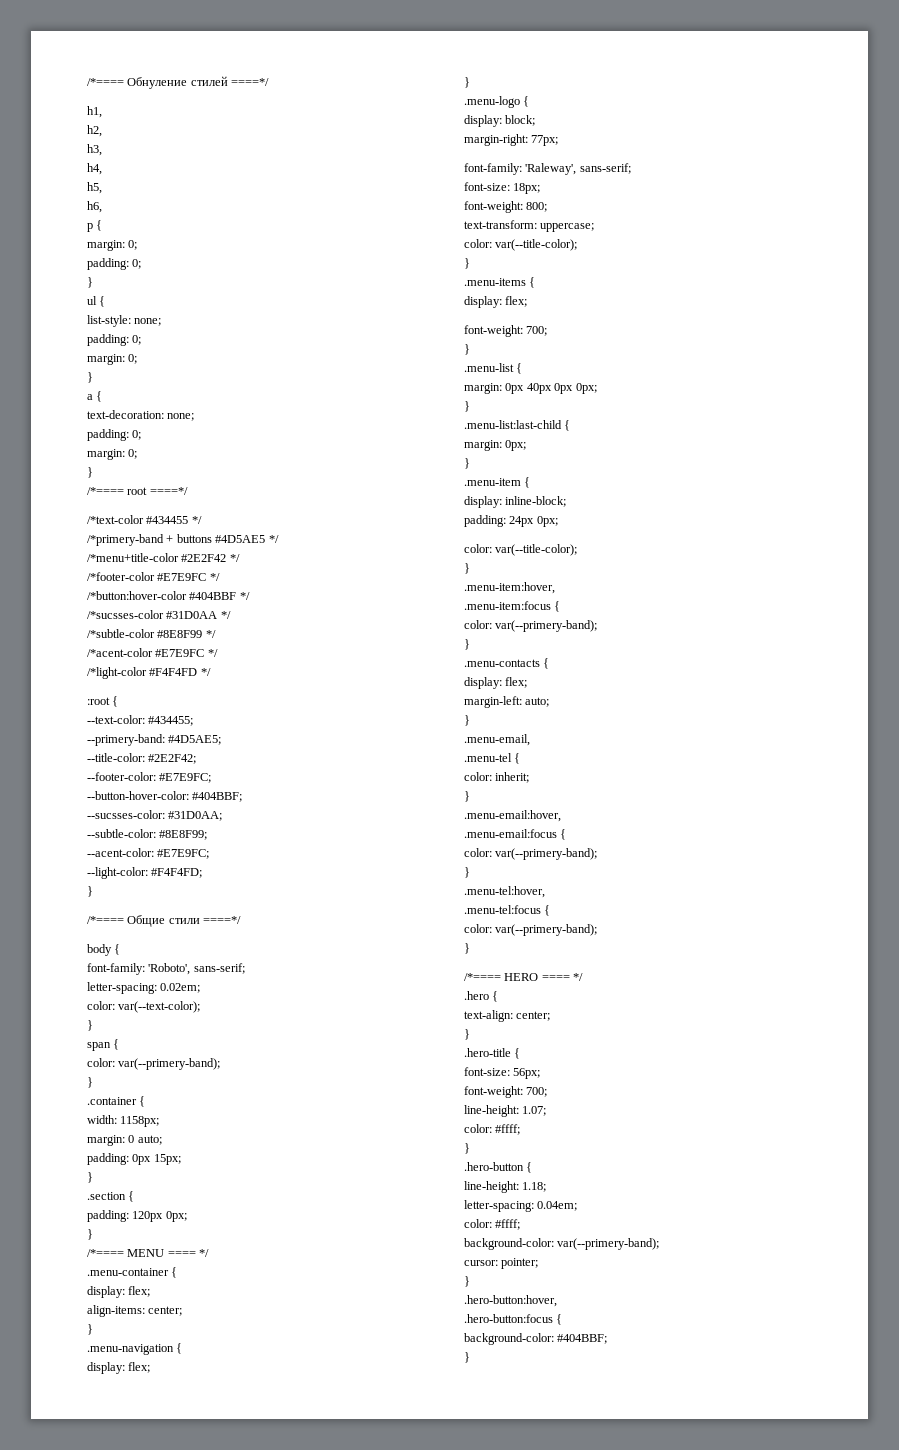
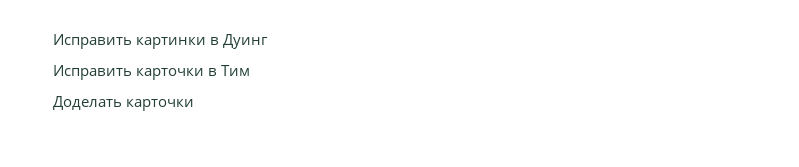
- /*==== Обнуление стилей ====*/
- h1,
- h2,
- h3,
- h4,
- h5,
- h6,
- p {
- margin: 0;
- padding: 0;
- }
- ul {
- list-style: none;
- padding: 0;
- margin: 0;
- }
- a {
- text-decoration: none;
- padding: 0;
- margin: 0;
- }
- /*==== root ====*/
- /*text-color #434455 */
- /*primery-band + buttons #4D5AE5 */
- /*menu+title-color #2E2F42 */
- /*footer-color #E7E9FC */
- /*button:hover-color #404BBF */
- /*sucsses-color #31D0AA */
- /*subtle-color #8E8F99 */
- /*acent-color #E7E9FC */
- /*light-color #F4F4FD */
- :root {
- --text-color: #434455;
- --primery-band: #4D5AE5;
- --title-color: #2E2F42;
- --footer-color: #E7E9FC;
- --button-hover-color: #404BBF;
- --sucsses-color: #31D0AA;
- --subtle-color: #8E8F99;
- --acent-color: #E7E9FC;
- --light-color: #F4F4FD;
- }
- /*==== Общие стили ====*/
- body {
- font-family: 'Roboto', sans-serif;
- letter-spacing: 0.02em;
- color: var(--text-color);
- }
- span {
- color: var(--primery-band);
- }
- .container {
- width: 1158px;
- margin: 0 auto;
- padding: 0px 15px;
- }
- .section {
- padding: 120px 0px;
- }
- /*==== MENU ==== */
- .menu-container {
- display: flex;
- align-items: center;
- }
- .menu-navigation {
- display: flex;
- }
- .menu-logo {
- display: block;
- margin-right: 77px;
- font-family: 'Raleway', sans-serif;
- font-size: 18px;
- font-weight: 800;
- text-transform: uppercase;
- color: var(--title-color);
- }
- .menu-items {
- display: flex;
- font-weight: 700;
- }
- .menu-list {
- margin: 0px 40px 0px 0px;
- }
- .menu-list:last-child {
- margin: 0px;
- }
- .menu-item {
- display: inline-block;
- padding: 24px 0px;
- color: var(--title-color);
- }
- .menu-item:hover,
- .menu-item:focus {
- color: var(--primery-band);
- }
- .menu-contacts {
- display: flex;
- margin-left: auto;
- }
- .menu-email,
- .menu-tel {
- color: inherit;
- }
- .menu-email:hover,
- .menu-email:focus {
- color: var(--primery-band);
- }
- .menu-tel:hover,
- .menu-tel:focus {
- color: var(--primery-band);
- }
- /*==== HERO ==== */
- .hero {
- text-align: center;
- }
- .hero-title {
- font-size: 56px;
- font-weight: 700;
- line-height: 1.07;
- color: #ffff;
- }
- .hero-button {
- line-height: 1.18;
- letter-spacing: 0.04em;
- color: #ffff;
- background-color: var(--primery-band);
- cursor: pointer;
- }
- .hero-button:hover,
- .hero-button:focus {
- background-color: #404BBF;
- }
+ Исправить картинки в Дуинг
+ Исправить карточки в Тим
+ Доделать карточки

